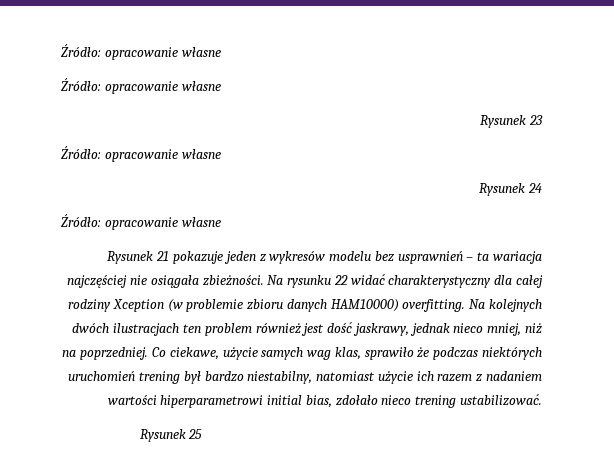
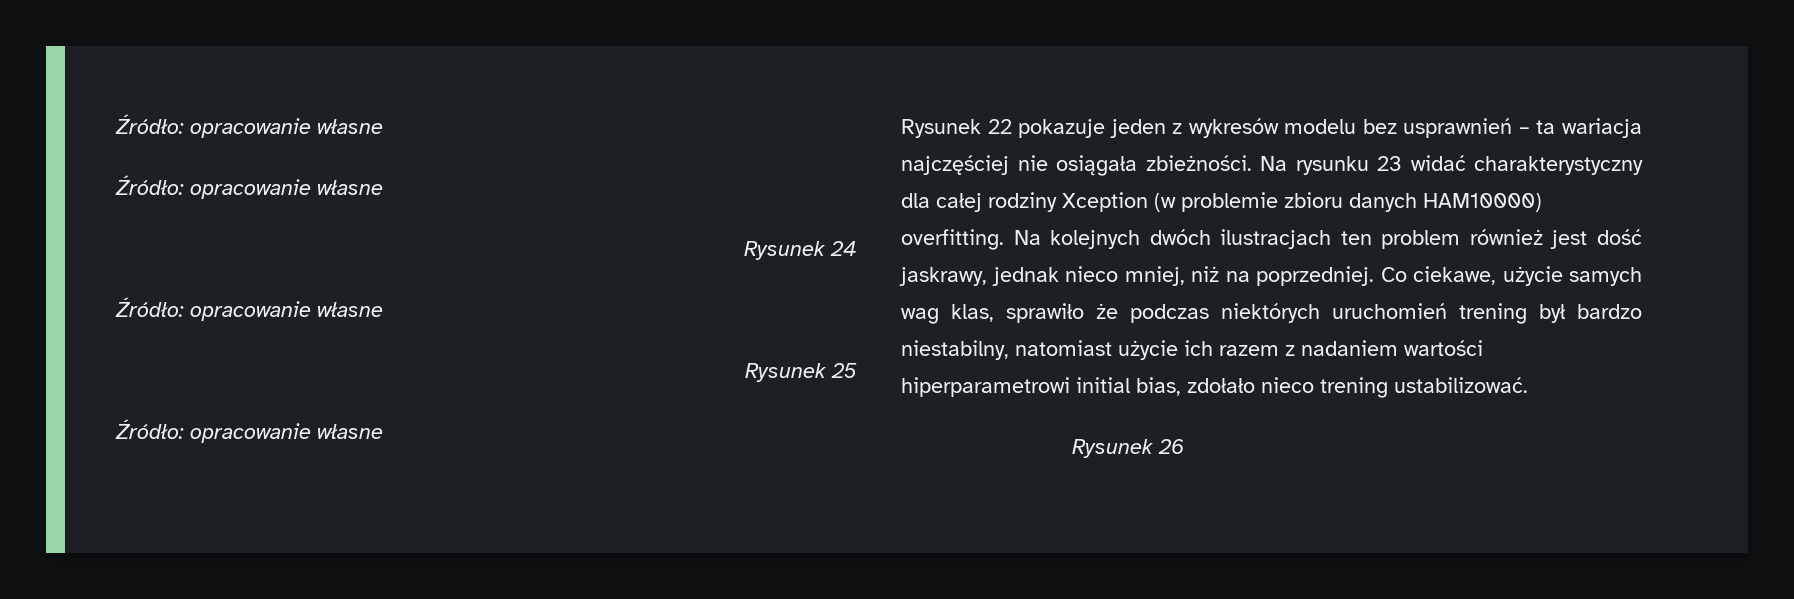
- Rysunek 23
- Źródło: opracowanie własne
- Rysunek 21 pokazuje jeden z wykresów modelu bez usprawnień – ta wariacja najczęściej nie osiągała zbieżności.
+ Rysunek 25
+ Źródło: opracowanie własne
+ Rysunek 22 pokazuje jeden z wykresów modelu bez usprawnień – ta wariacja najczęściej nie osiągała zbieżności.
- Na rysunku 22 widać charakterystyczny dla całej rodziny Xception (w problemie zbioru danych HAM10000) overfitting.
+ Na rysunku 23 widać charakterystyczny dla całej rodziny Xception (w problemie zbioru danych HAM10000) overfitting.
- Rysunek 25
+ Rysunek 26

